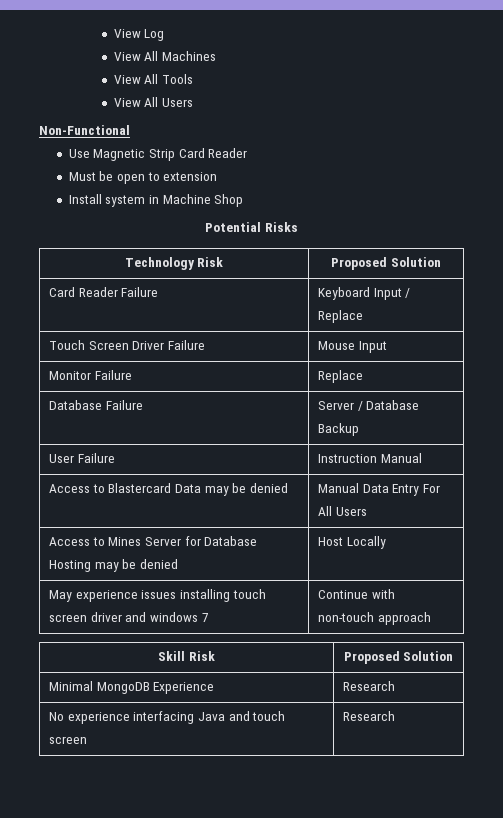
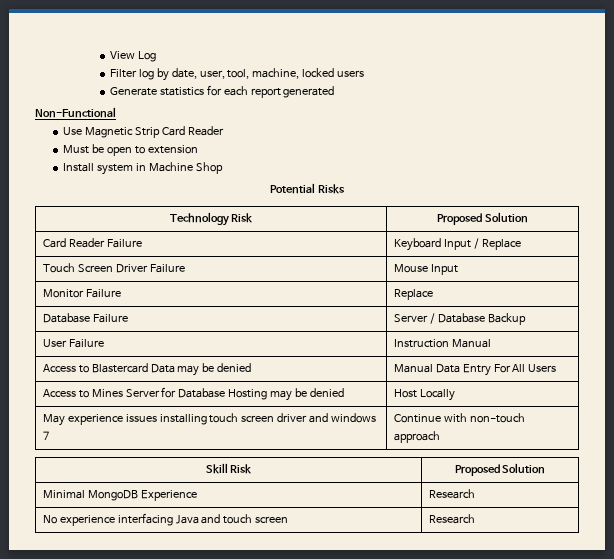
- View All Machines
- View All Tools
- View All Users
+ Filter log by date, user, tool, machine, locked users
+ Generate statistics for each report generated

